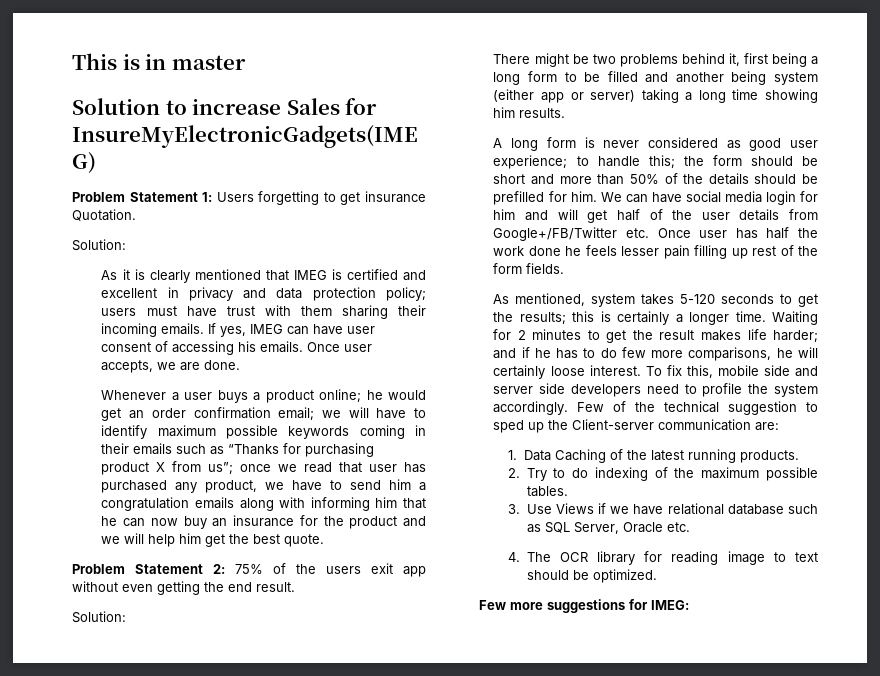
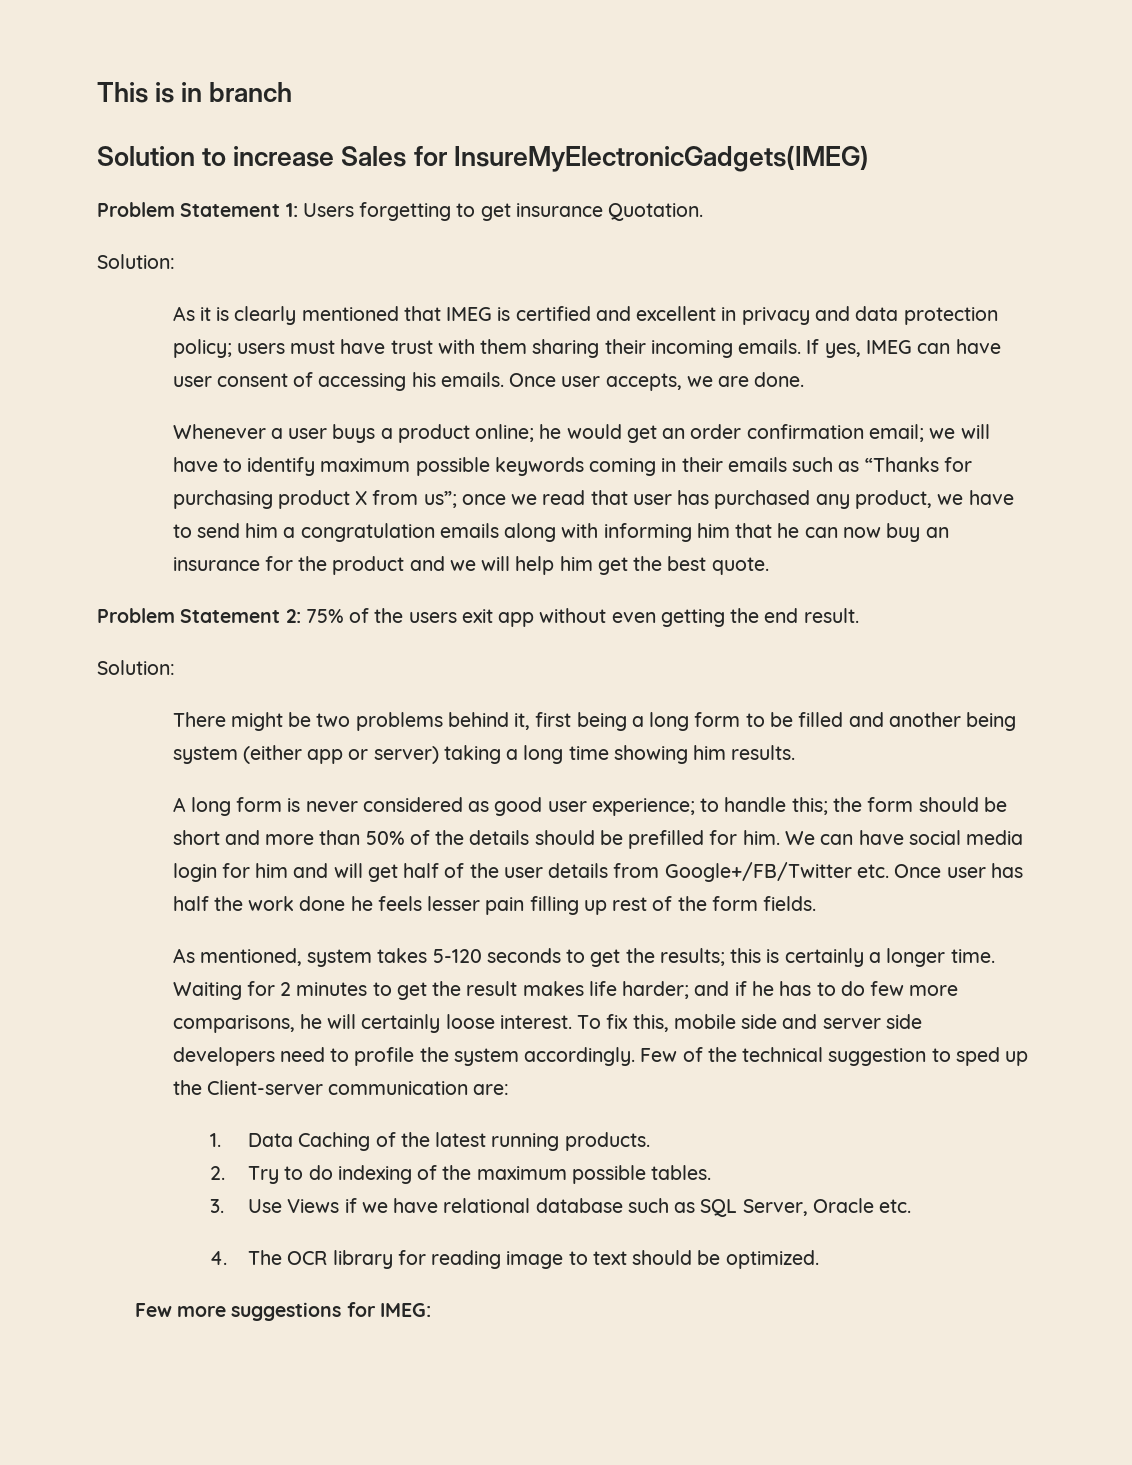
- This is in master
+ This is in branch

